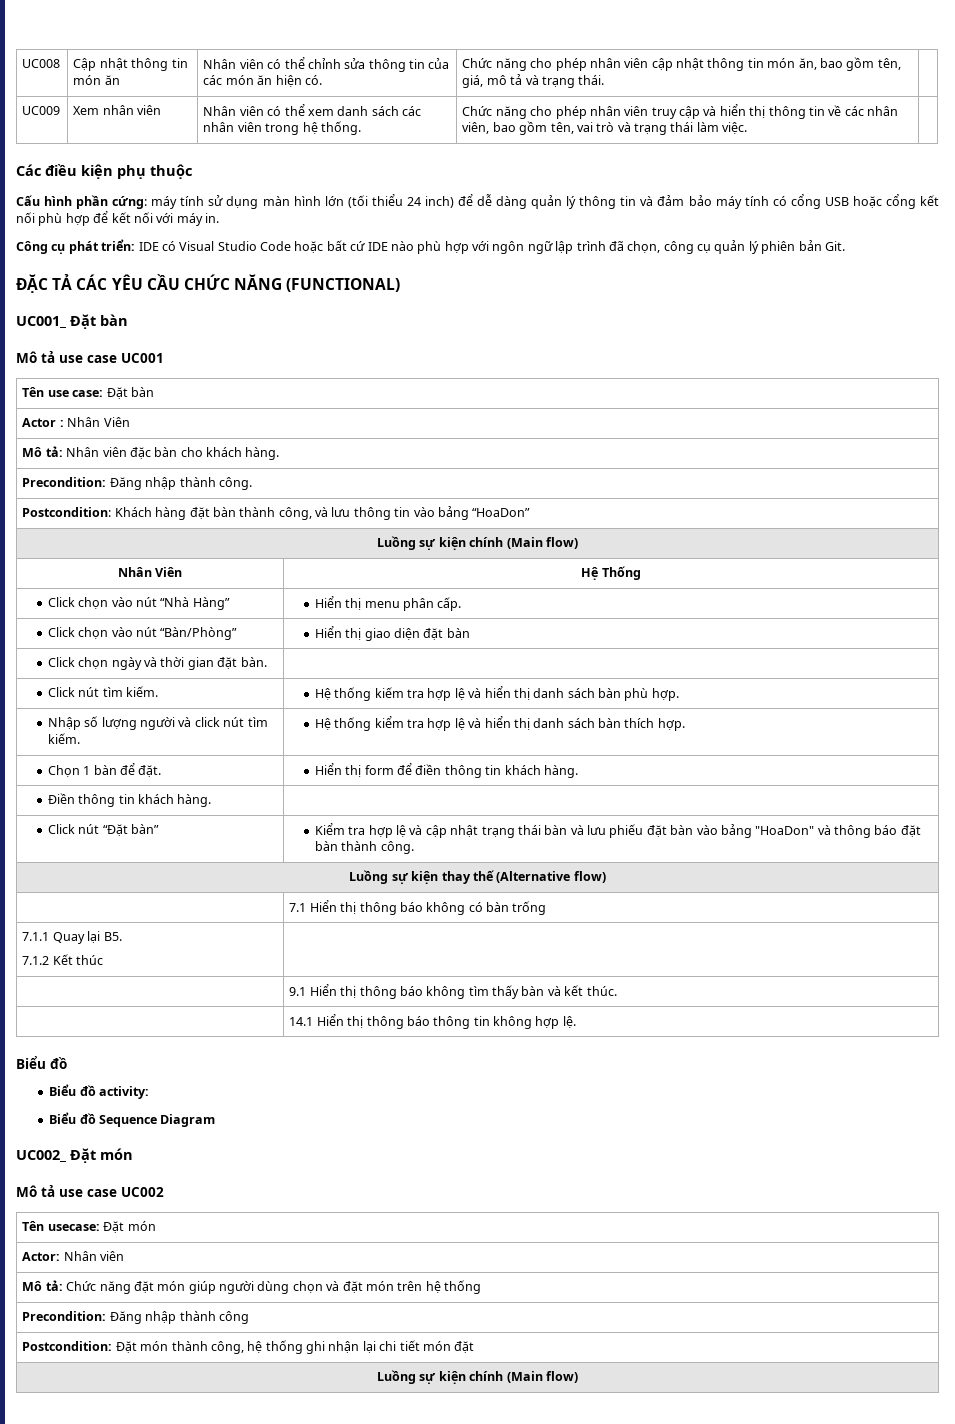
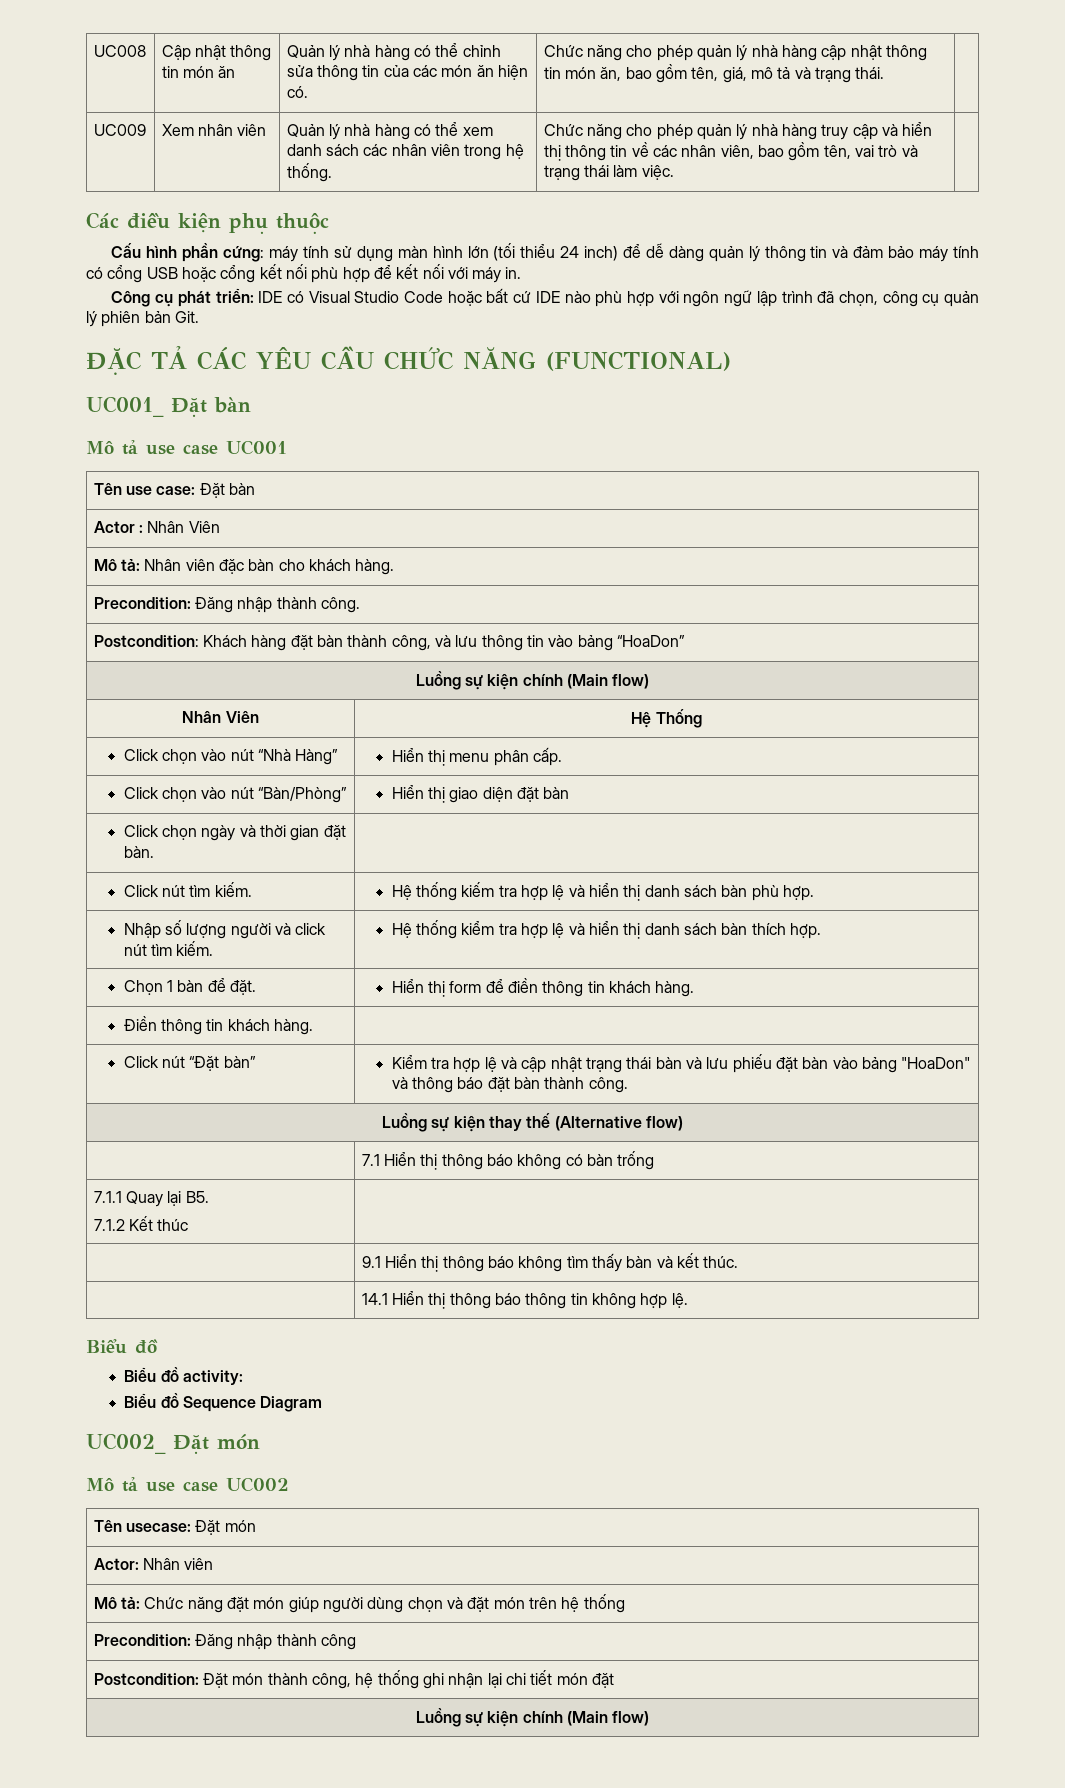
- Nhân viên có thể chỉnh sửa thông tin của các món ăn hiện có.
+ Quản lý nhà hàng có thể chỉnh sửa thông tin của các món ăn hiện có.
- Chức năng cho phép nhân viên cập nhật thông tin món ăn, bao gồm tên, giá, mô tả và trạng thái.
+ Chức năng cho phép quản lý nhà hàng cập nhật thông tin món ăn, bao gồm tên, giá, mô tả và trạng thái.
- Nhân viên có thể xem danh sách các nhân viên trong hệ thống.
+ Quản lý nhà hàng có thể xem danh sách các nhân viên trong hệ thống.
- Chức năng cho phép nhân viên truy cập và hiển thị thông tin về các nhân viên, bao gồm tên, vai trò và trạng thái làm việc.
+ Chức năng cho phép quản lý nhà hàng truy cập và hiển thị thông tin về các nhân viên, bao gồm tên, vai trò và trạng thái làm việc.

